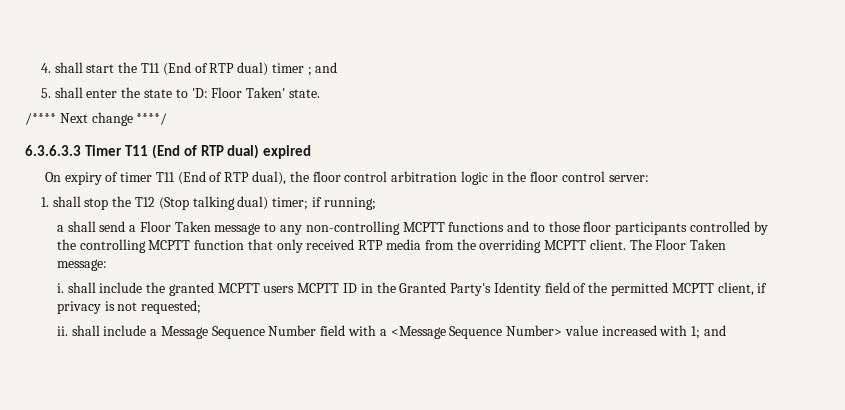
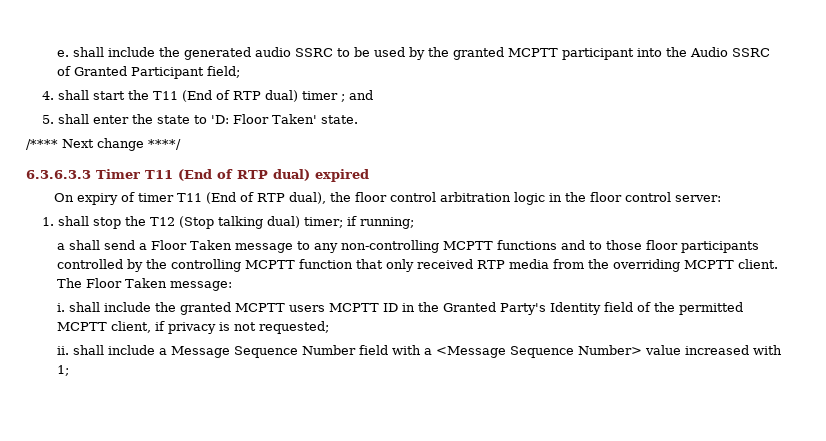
+ e. shall include the generated audio SSRC to be used by the granted MCPTT participant into the Audio SSRC of Granted Participant field;
- ii. shall include a Message Sequence Number field with a <Message Sequence Number> value increased with 1; and
+ ii. shall include a Message Sequence Number field with a <Message Sequence Number> value increased with 1;

